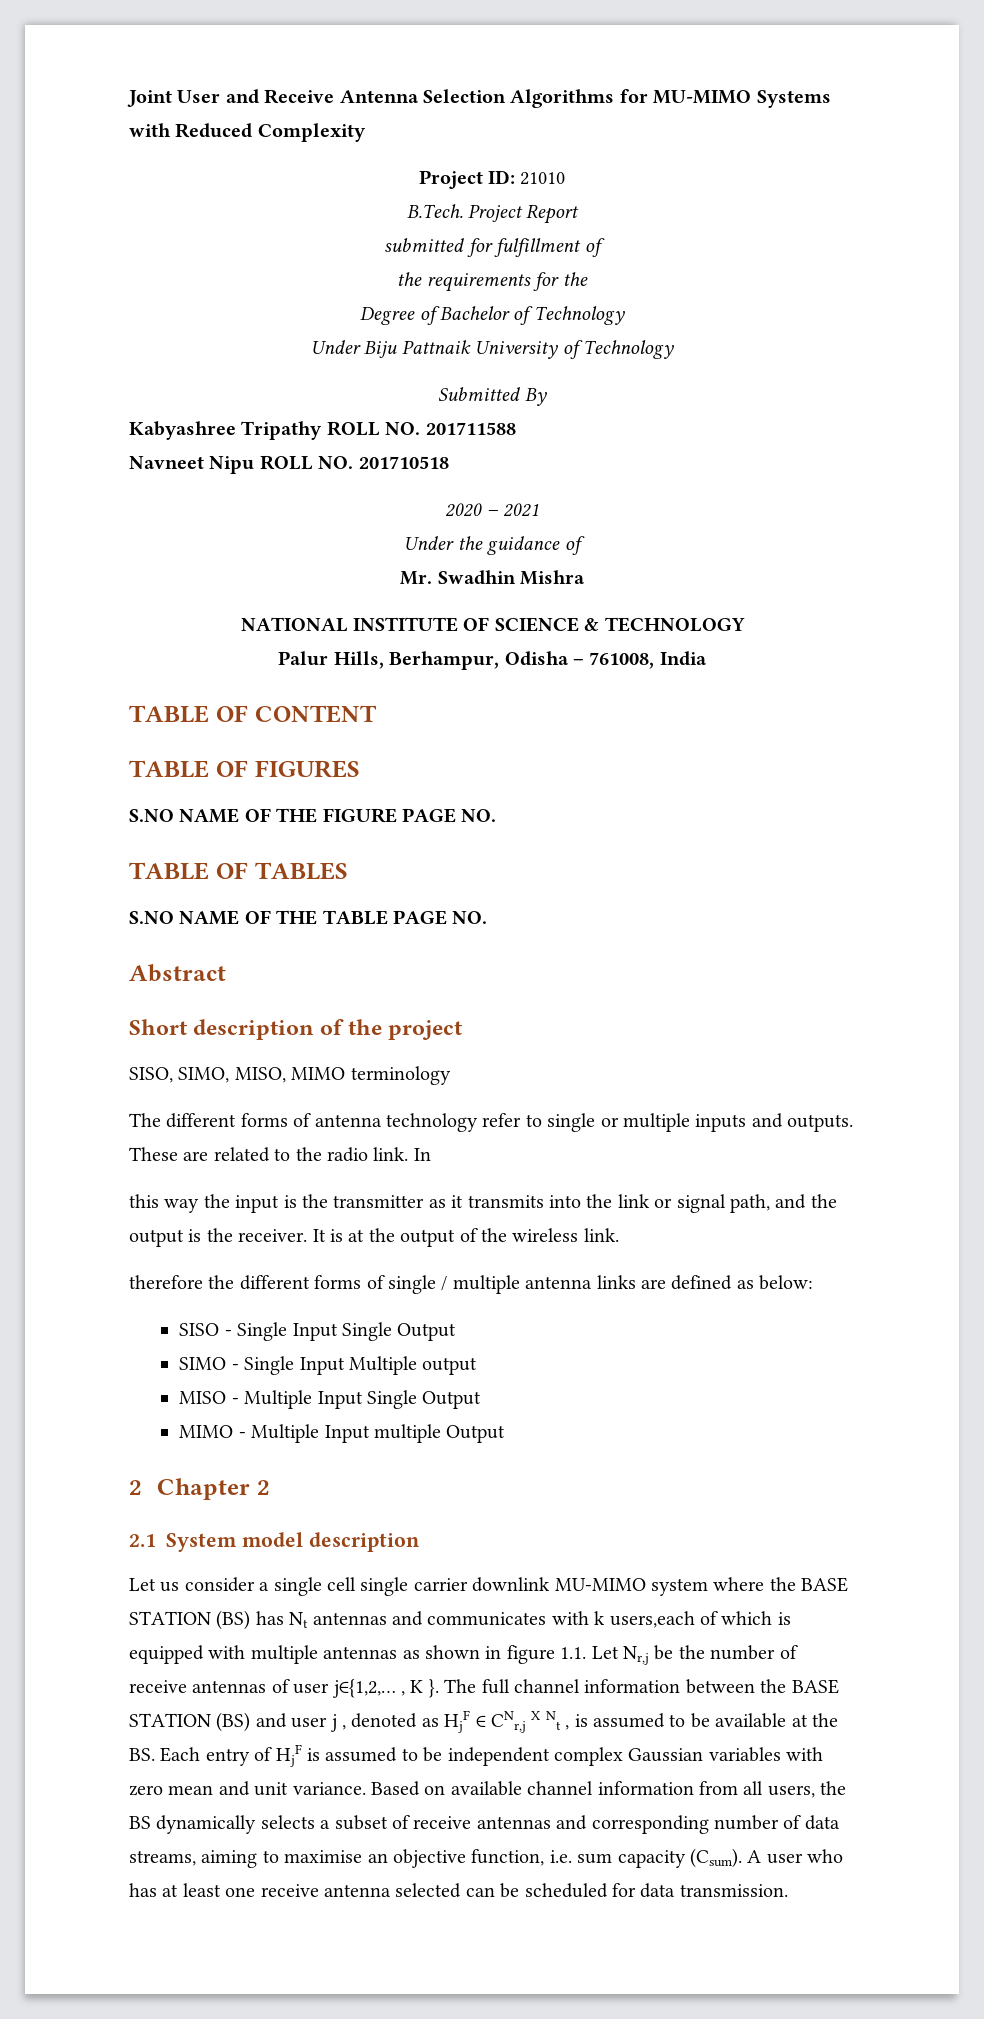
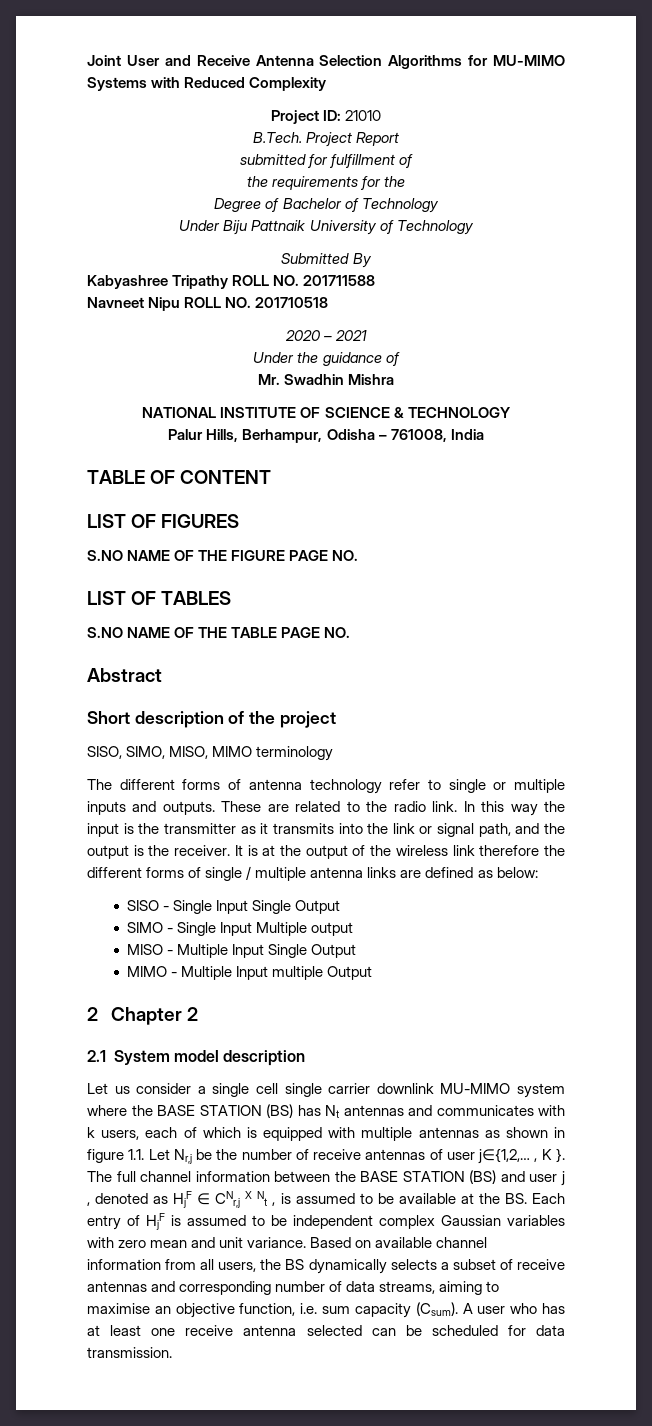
- TABLE OF FIGURES
+ LIST OF FIGURES
- TABLE OF TABLES
+ LIST OF TABLES
- In
- this way the input is the transmitter as it transmits into the link or signal path, and the output is the receiver.
+ In this way the input is the transmitter as it transmits into the link or signal path, and the output is the receiver.
- It is at the output of the wireless link.
- therefore the different forms of single / multiple antenna links are defined as below:
+ It is at the output of the wireless link therefore the different forms of single / multiple antenna links are defined as below:
- Let us consider a single cell single carrier downlink MU-MIMO system where the BASE STATION (BS) has Nt antennas and communicates with k users,each of which is equipped with multiple antennas as shown in figure 1.1. Let Nr,j be the number of receive antennas of user j∈{1,2,… , K }.
+ Let us consider a single cell single carrier downlink MU-MIMO system where the BASE STATION (BS) has Nt antennas and communicates with k users, each of which is equipped with multiple antennas as shown in figure 1.1. Let Nr,j be the number of receive antennas of user j∈{1,2,… , K }.

